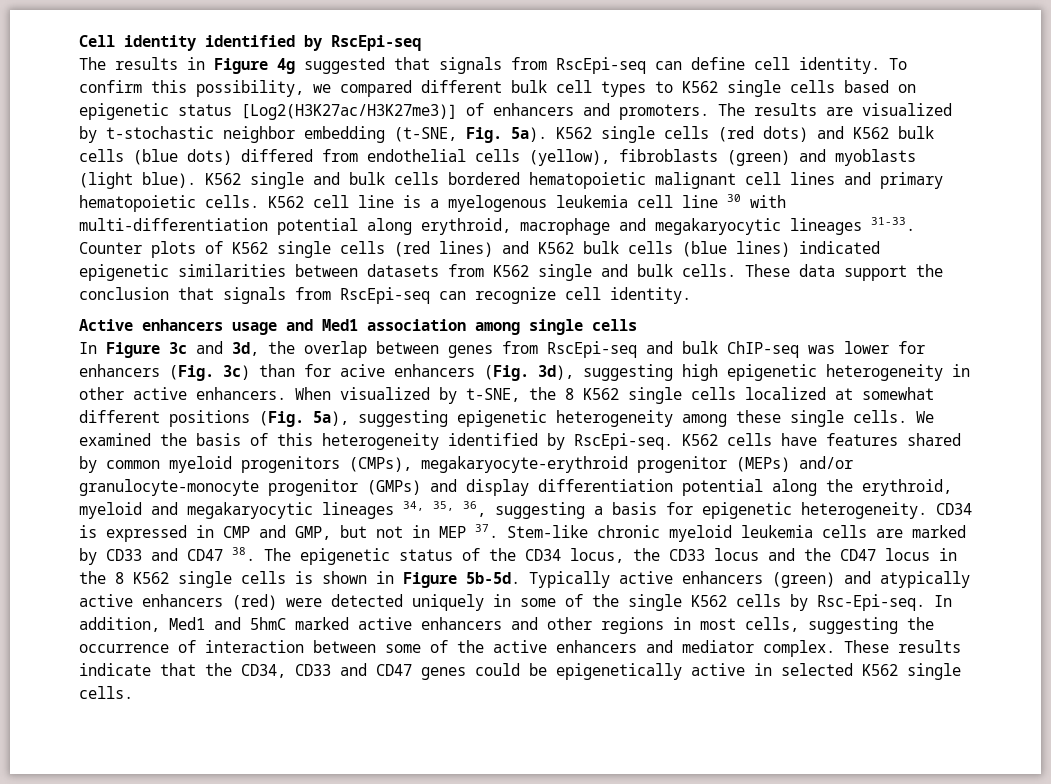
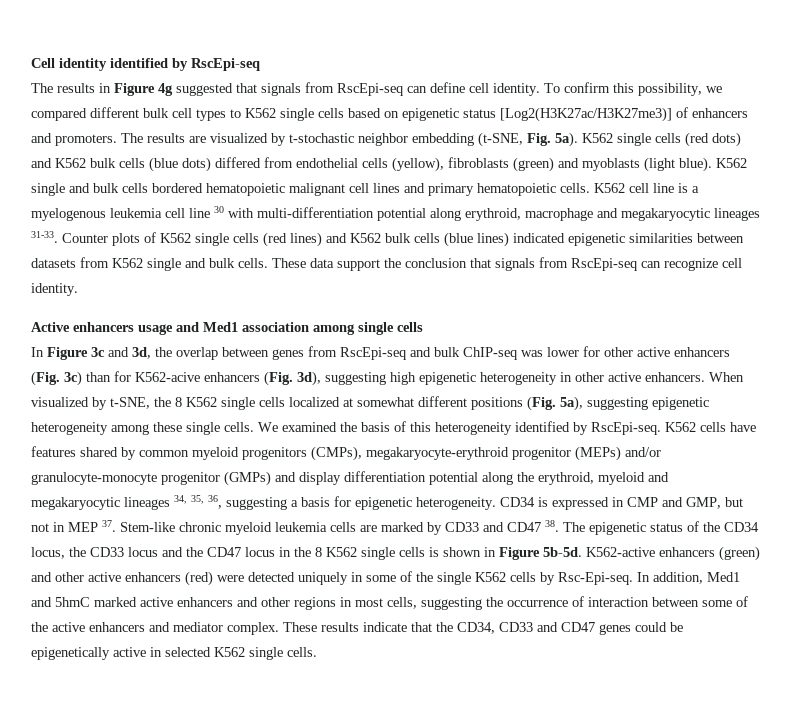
- In Figure 3c and 3d, the overlap between genes from RscEpi-seq and bulk ChIP-seq was lower for enhancers (Fig. 3c) than for acive enhancers (Fig. 3d), suggesting high epigenetic heterogeneity in other active enhancers.
+ In Figure 3c and 3d, the overlap between genes from RscEpi-seq and bulk ChIP-seq was lower for other active enhancers (Fig. 3c) than for K562-acive enhancers (Fig. 3d), suggesting high epigenetic heterogeneity in other active enhancers.
- Typically active enhancers (green) and atypically active enhancers (red) were detected uniquely in some of the single K562 cells by Rsc-Epi-seq.
+ K562-active enhancers (green) and other active enhancers (red) were detected uniquely in some of the single K562 cells by Rsc-Epi-seq.

